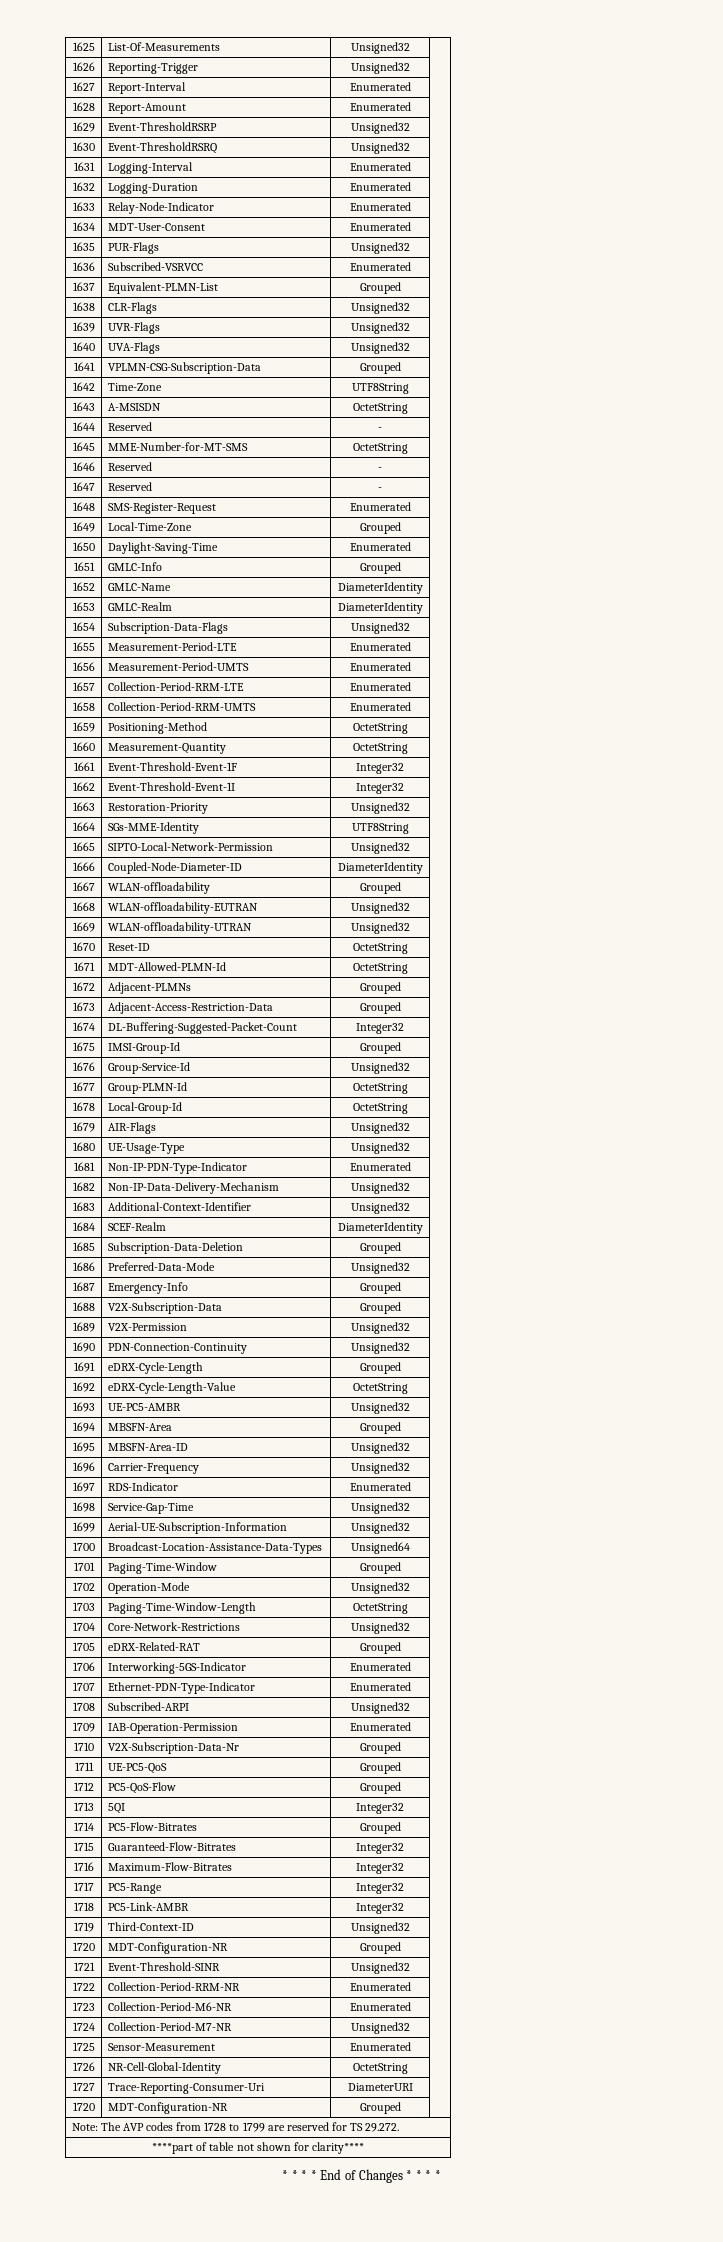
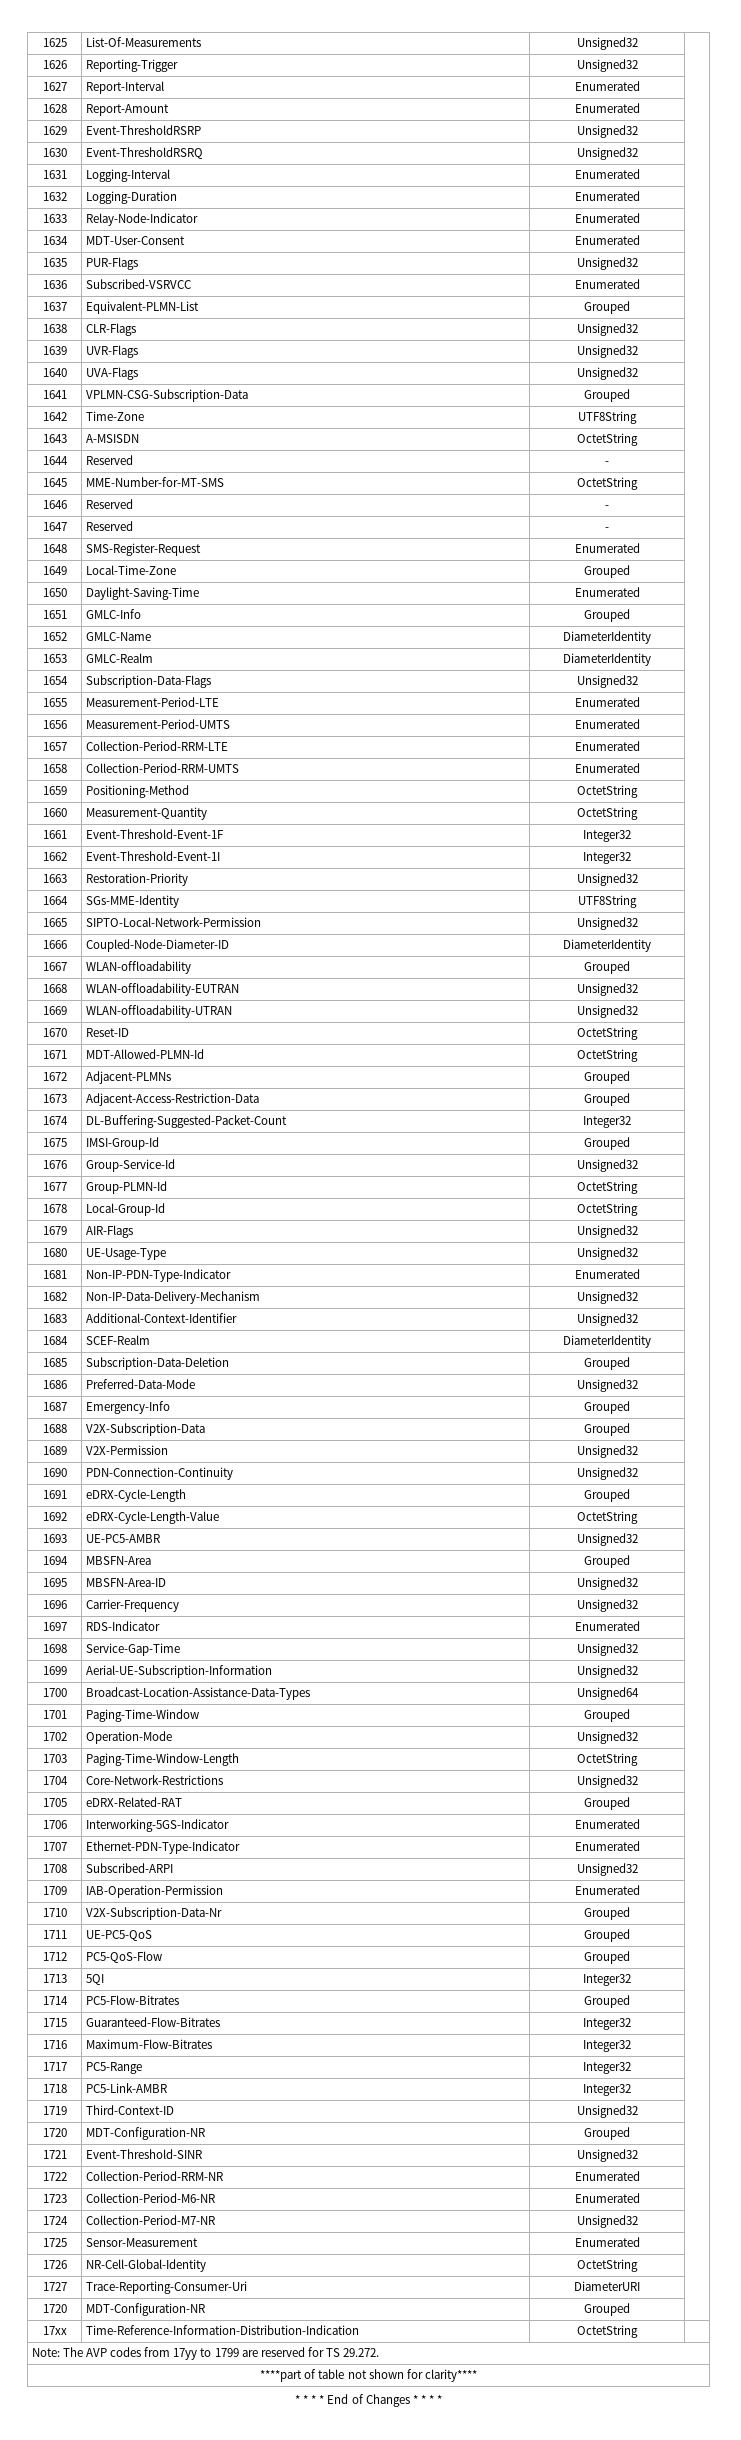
+ 17xx | Time-Reference-Information-Distribution-Indication | OctetString |
- Note: The AVP codes from 1728 to 1799 are reserved for TS 29.272.
+ Note: The AVP codes from 17yy to 1799 are reserved for TS 29.272.

